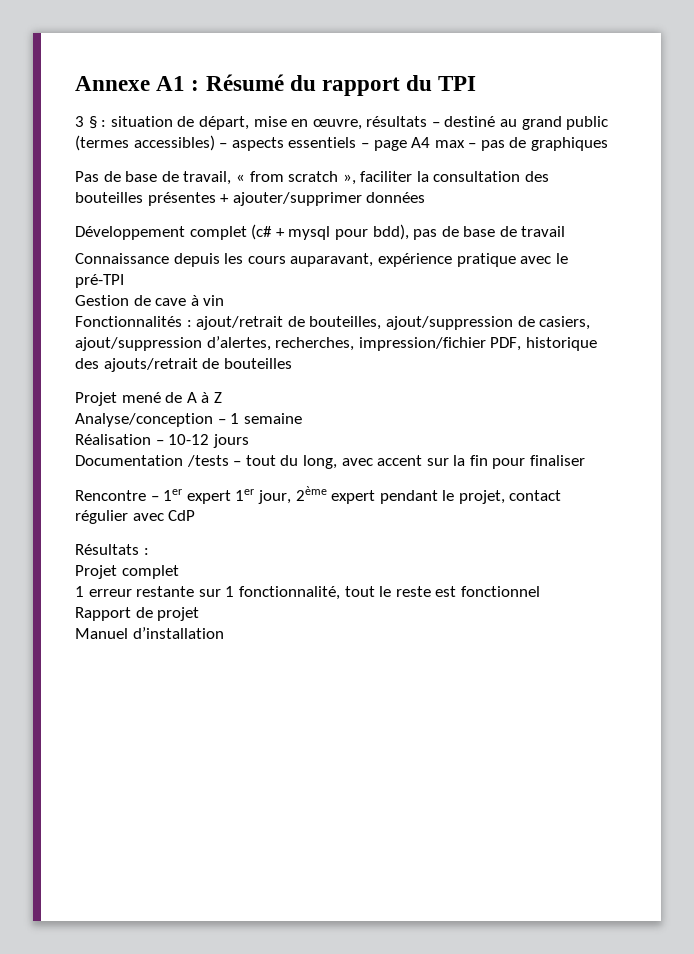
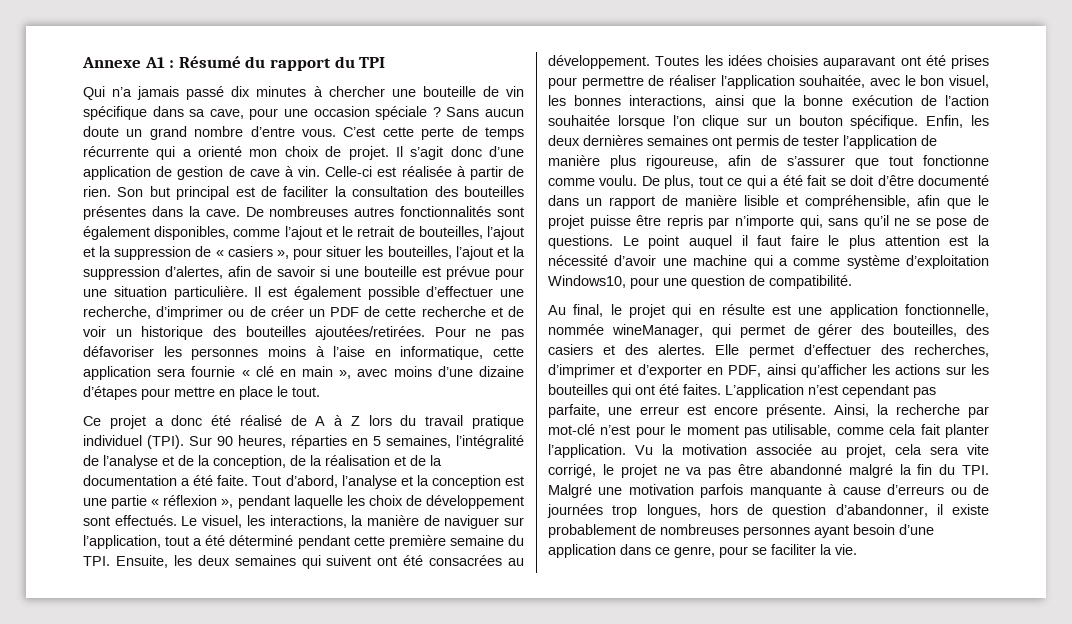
- 3 § : situation de départ, mise en œuvre, résultats – destiné au grand public (termes accessibles) – aspects essentiels – page A4 max – pas de graphiques
- Pas de base de travail, « from scratch », faciliter la consultation des bouteilles présentes + ajouter/supprimer données
- Développement complet (c# + mysql pour bdd), pas de base de travail
- Connaissance depuis les cours auparavant, expérience pratique avec le pré-TPI
- Gestion de cave à vin
- Fonctionnalités : ajout/retrait de bouteilles, ajout/suppression de casiers, ajout/suppression d’alertes, recherches, impression/fichier PDF, historique des ajouts/retrait de bouteilles
- Projet mené de A à Z
- Analyse/conception – 1 semaine
- Réalisation – 10-12 jours
- Documentation /tests – tout du long, avec accent sur la fin pour finaliser
- Rencontre – 1er expert 1er jour, 2ème expert pendant le projet, contact régulier avec CdP
- Résultats :
- Projet complet
- 1 erreur restante sur 1 fonctionnalité, tout le reste est fonctionnel
- Rapport de projet
- Manuel d’installation
+ Qui n’a jamais passé dix minutes à chercher une bouteille de vin spécifique dans sa cave, pour une occasion spéciale ? Sans aucun doute un grand nombre d’entre vous. C’est cette perte de temps récurrente qui a orienté mon choix de projet. Il s’agit donc d’une application de gestion de cave à vin. Celle-ci est réalisée à partir de rien. Son but principal est de faciliter la consultation des bouteilles présentes dans la cave. De nombreuses autres fonctionnalités sont également disponibles, comme l’ajout et le retrait de bouteilles, l’ajout et la suppression de « casiers », pour situer les bouteilles, l’ajout et la suppression d’alertes, afin de savoir si une bouteille est prévue pour une situation particulière. Il est également possible d’effectuer une recherche, d’imprimer ou de créer un PDF de cette recherche et de voir un historique des bouteilles ajoutées/retirées. Pour ne pas défavoriser les personnes moins à l’aise en informatique, cette application sera fournie « clé en main », avec moins d’une dizaine d’étapes pour mettre en place le tout.
+ Ce projet a donc été réalisé de A à Z lors du travail pratique individuel (TPI). Sur 90 heures, réparties en 5 semaines, l’intégralité de l’analyse et de la conception, de la réalisation et de la documentation a été faite. Tout d’abord, l’analyse et la conception est une partie « réflexion », pendant laquelle les choix de développement sont effectués. Le visuel, les interactions, la manière de naviguer sur l’application, tout a été déterminé pendant cette première semaine du TPI. Ensuite, les deux semaines qui suivent ont été consacrées au développement. Toutes les idées choisies auparavant ont été prises pour permettre de réaliser l’application souhaitée, avec le bon visuel, les bonnes interactions, ainsi que la bonne exécution de l’action souhaitée lorsque l’on clique sur un bouton spécifique. Enfin, les deux dernières semaines ont permis de tester l’application de manière plus rigoureuse, afin de s’assurer que tout fonctionne comme voulu. De plus, tout ce qui a été fait se doit d’être documenté dans un rapport de manière lisible et compréhensible, afin que le projet puisse être repris par n’importe qui, sans qu’il ne se pose de questions. Le point auquel il faut faire le plus attention est la nécessité d’avoir une machine qui a comme système d’exploitation Windows10, pour une question de compatibilité.
+ Au final, le projet qui en résulte est une application fonctionnelle, nommée wineManager, qui permet de gérer des bouteilles, des casiers et des alertes. Elle permet d’effectuer des recherches, d’imprimer et d’exporter en PDF, ainsi qu’afficher les actions sur les bouteilles qui ont été faites. L’application n’est cependant pas parfaite, une erreur est encore présente. Ainsi, la recherche par mot-clé n’est pour le moment pas utilisable, comme cela fait planter l’application. Vu la motivation associée au projet, cela sera vite corrigé, le projet ne va pas être abandonné malgré la fin du TPI. Malgré une motivation parfois manquante à cause d’erreurs ou de journées trop longues, hors de question d’abandonner, il existe probablement de nombreuses personnes ayant besoin d’une application dans ce genre, pour se faciliter la vie.

